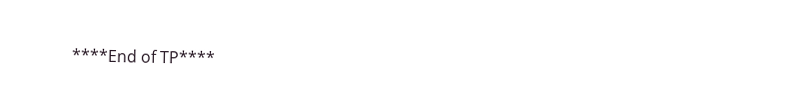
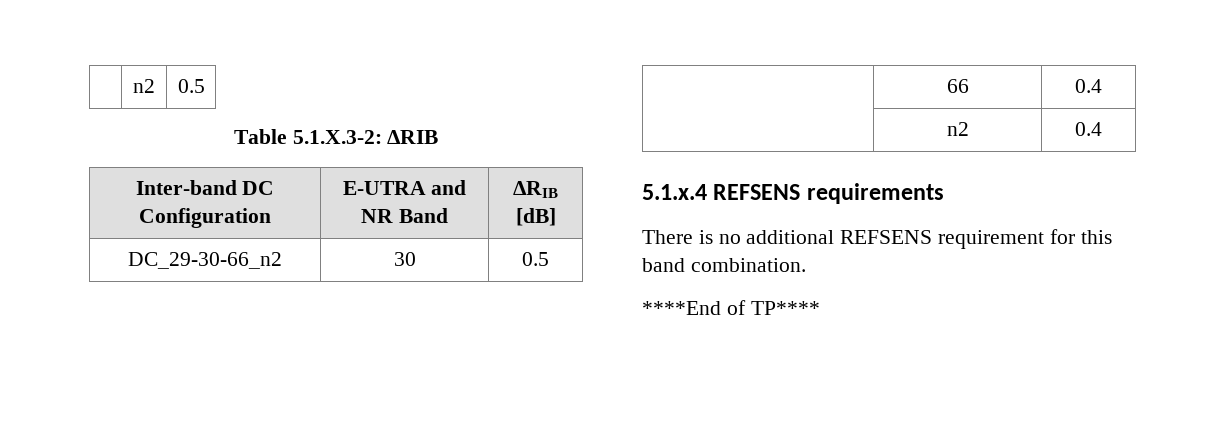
+ | n2 | 0.5
+ Table 5.1.X.3-2: ΔRIB
+ Inter-band DC Configuration | E-UTRA and NR Band | ΔRIB [dB]
+ DC_29-30-66_n2 | 30 | 0.5
+ | 66 | 0.4
+ | n2 | 0.4
+ 5.1.x.4 REFSENS requirements
+ There is no additional REFSENS requirement for this band combination.

